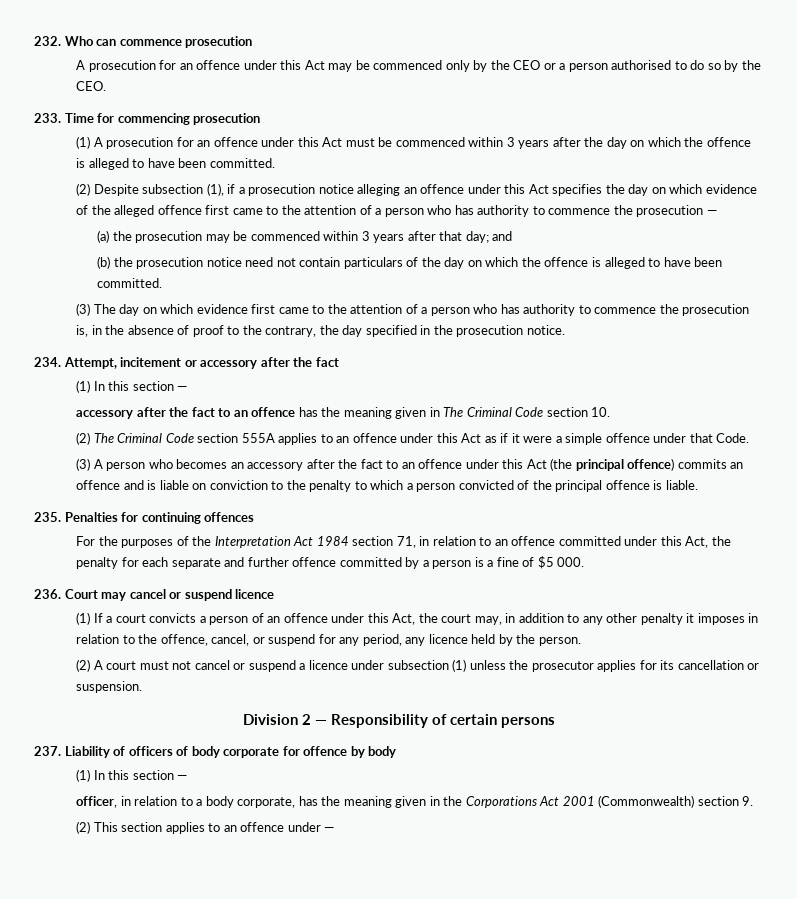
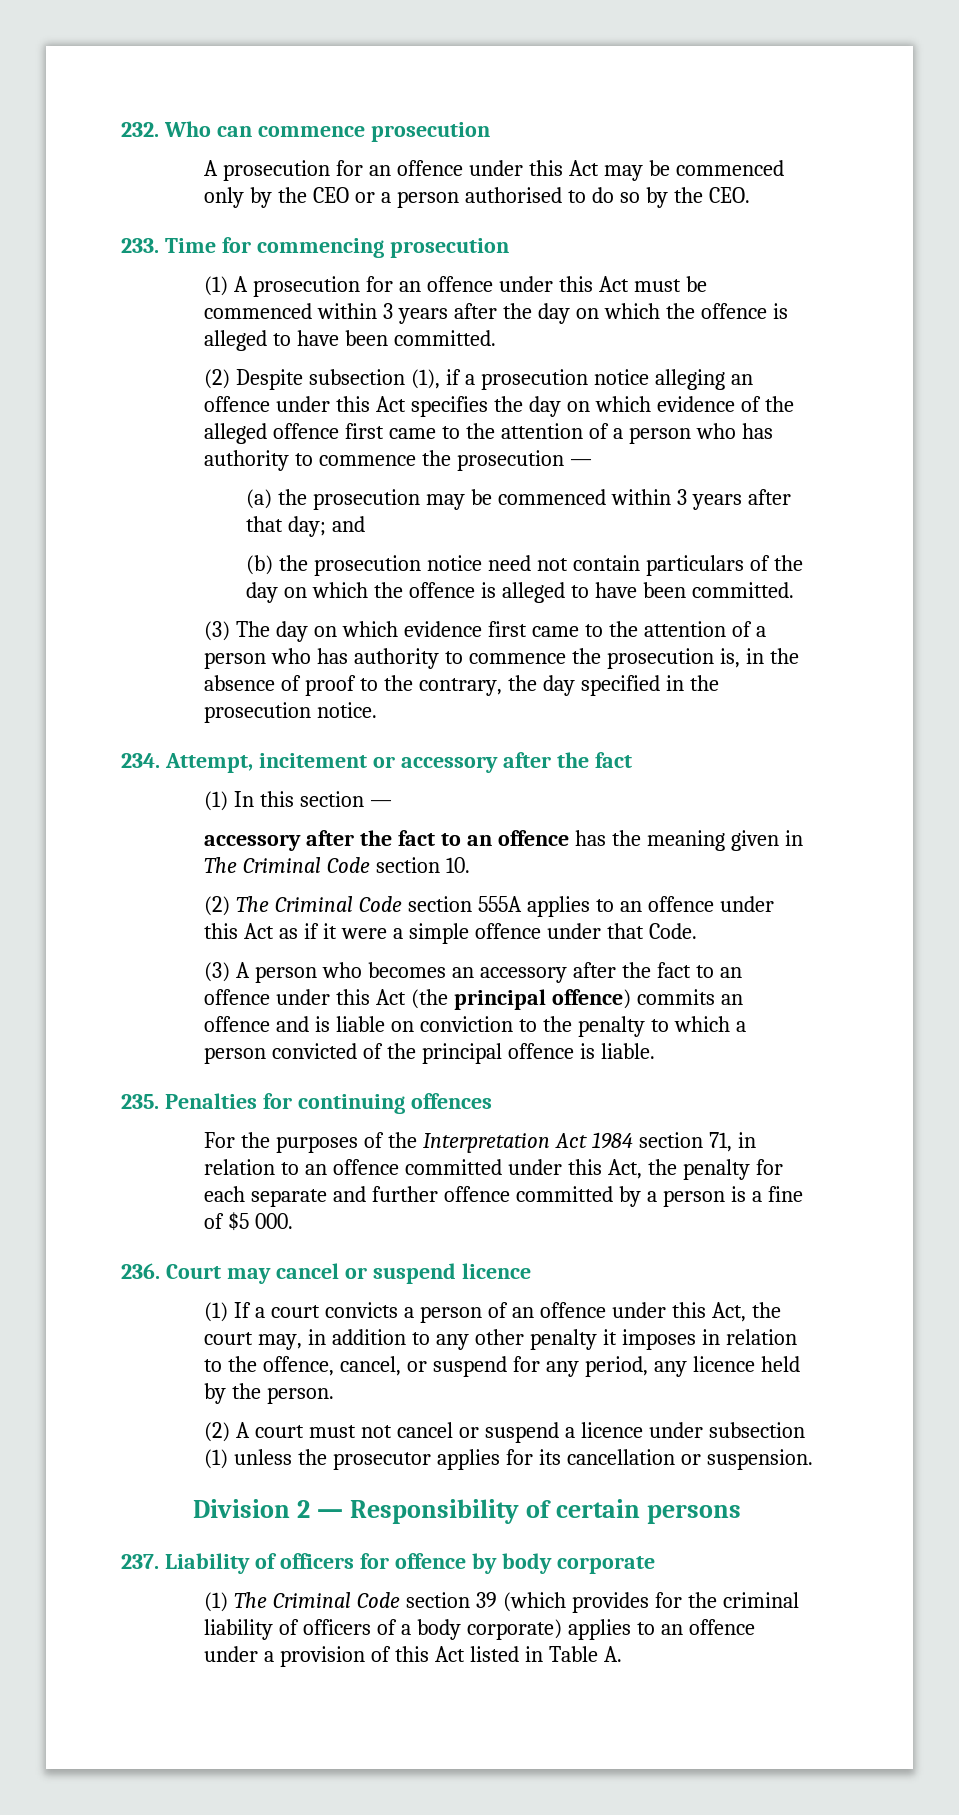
- 237. Liability of officers of body corporate for offence by body
- (1) In this section —
- officer, in relation to a body corporate, has the meaning given in the Corporations Act 2001 (Commonwealth) section 9.
- (2) This section applies to an offence under —
+ 237. Liability of officers for offence by body corporate
+ (1) The Criminal Code section 39 (which provides for the criminal liability of officers of a body corporate) applies to an offence under a provision of this Act listed in Table A.

